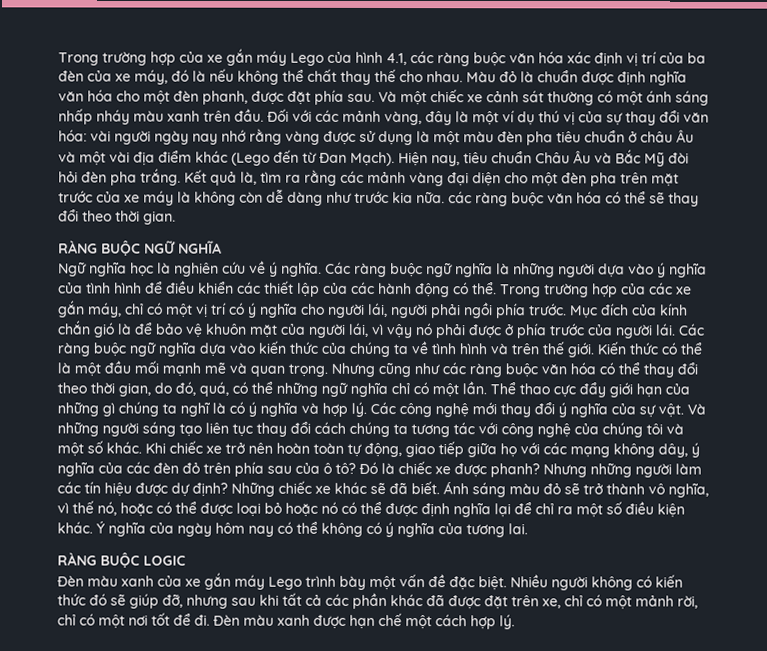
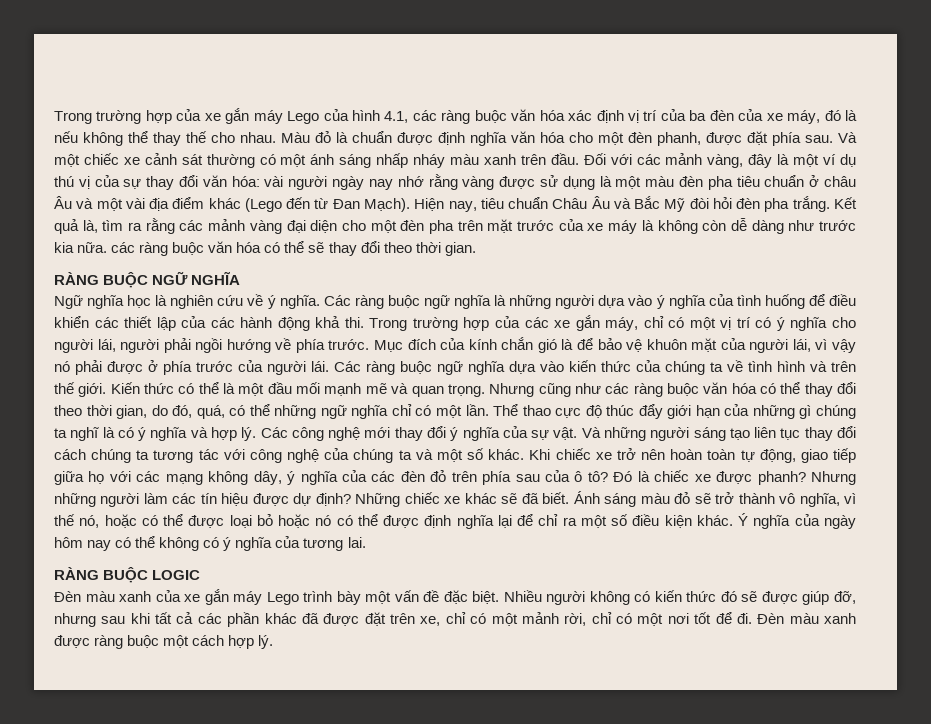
- Trong trường hợp của xe gắn máy Lego của hình 4.1, các ràng buộc văn hóa xác định vị trí của ba đèn của xe máy, đó là nếu không thể chất thay thế cho nhau.
+ Trong trường hợp của xe gắn máy Lego của hình 4.1, các ràng buộc văn hóa xác định vị trí của ba đèn của xe máy, đó là nếu không thể thay thế cho nhau.
- Các ràng buộc ngữ nghĩa là những người dựa vào ý nghĩa của tình hình để điều khiển các thiết lập của các hành động có thể.
+ Các ràng buộc ngữ nghĩa là những người dựa vào ý nghĩa của tình huống để điều khiển các thiết lập của các hành động khả thi.
- Trong trường hợp của các xe gắn máy, chỉ có một vị trí có ý nghĩa cho người lái, người phải ngồi phía trước.
+ Trong trường hợp của các xe gắn máy, chỉ có một vị trí có ý nghĩa cho người lái, người phải ngồi hướng về phía trước.
- Thể thao cực đẩy giới hạn của những gì chúng ta nghĩ là có ý nghĩa và hợp lý.
+ Thể thao cực độ thúc đẩy giới hạn của những gì chúng ta nghĩ là có ý nghĩa và hợp lý.
- Và những người sáng tạo liên tục thay đổi cách chúng ta tương tác với công nghệ của chúng tôi và một số khác.
+ Và những người sáng tạo liên tục thay đổi cách chúng ta tương tác với công nghệ của chúng ta và một số khác.
- Nhiều người không có kiến thức đó sẽ giúp đỡ, nhưng sau khi tất cả các phần khác đã được đặt trên xe, chỉ có một mảnh rời, chỉ có một nơi tốt để đi.
+ Nhiều người không có kiến thức đó sẽ được giúp đỡ, nhưng sau khi tất cả các phần khác đã được đặt trên xe, chỉ có một mảnh rời, chỉ có một nơi tốt để đi.
- Đèn màu xanh được hạn chế một cách hợp lý.
+ Đèn màu xanh được ràng buộc một cách hợp lý.

